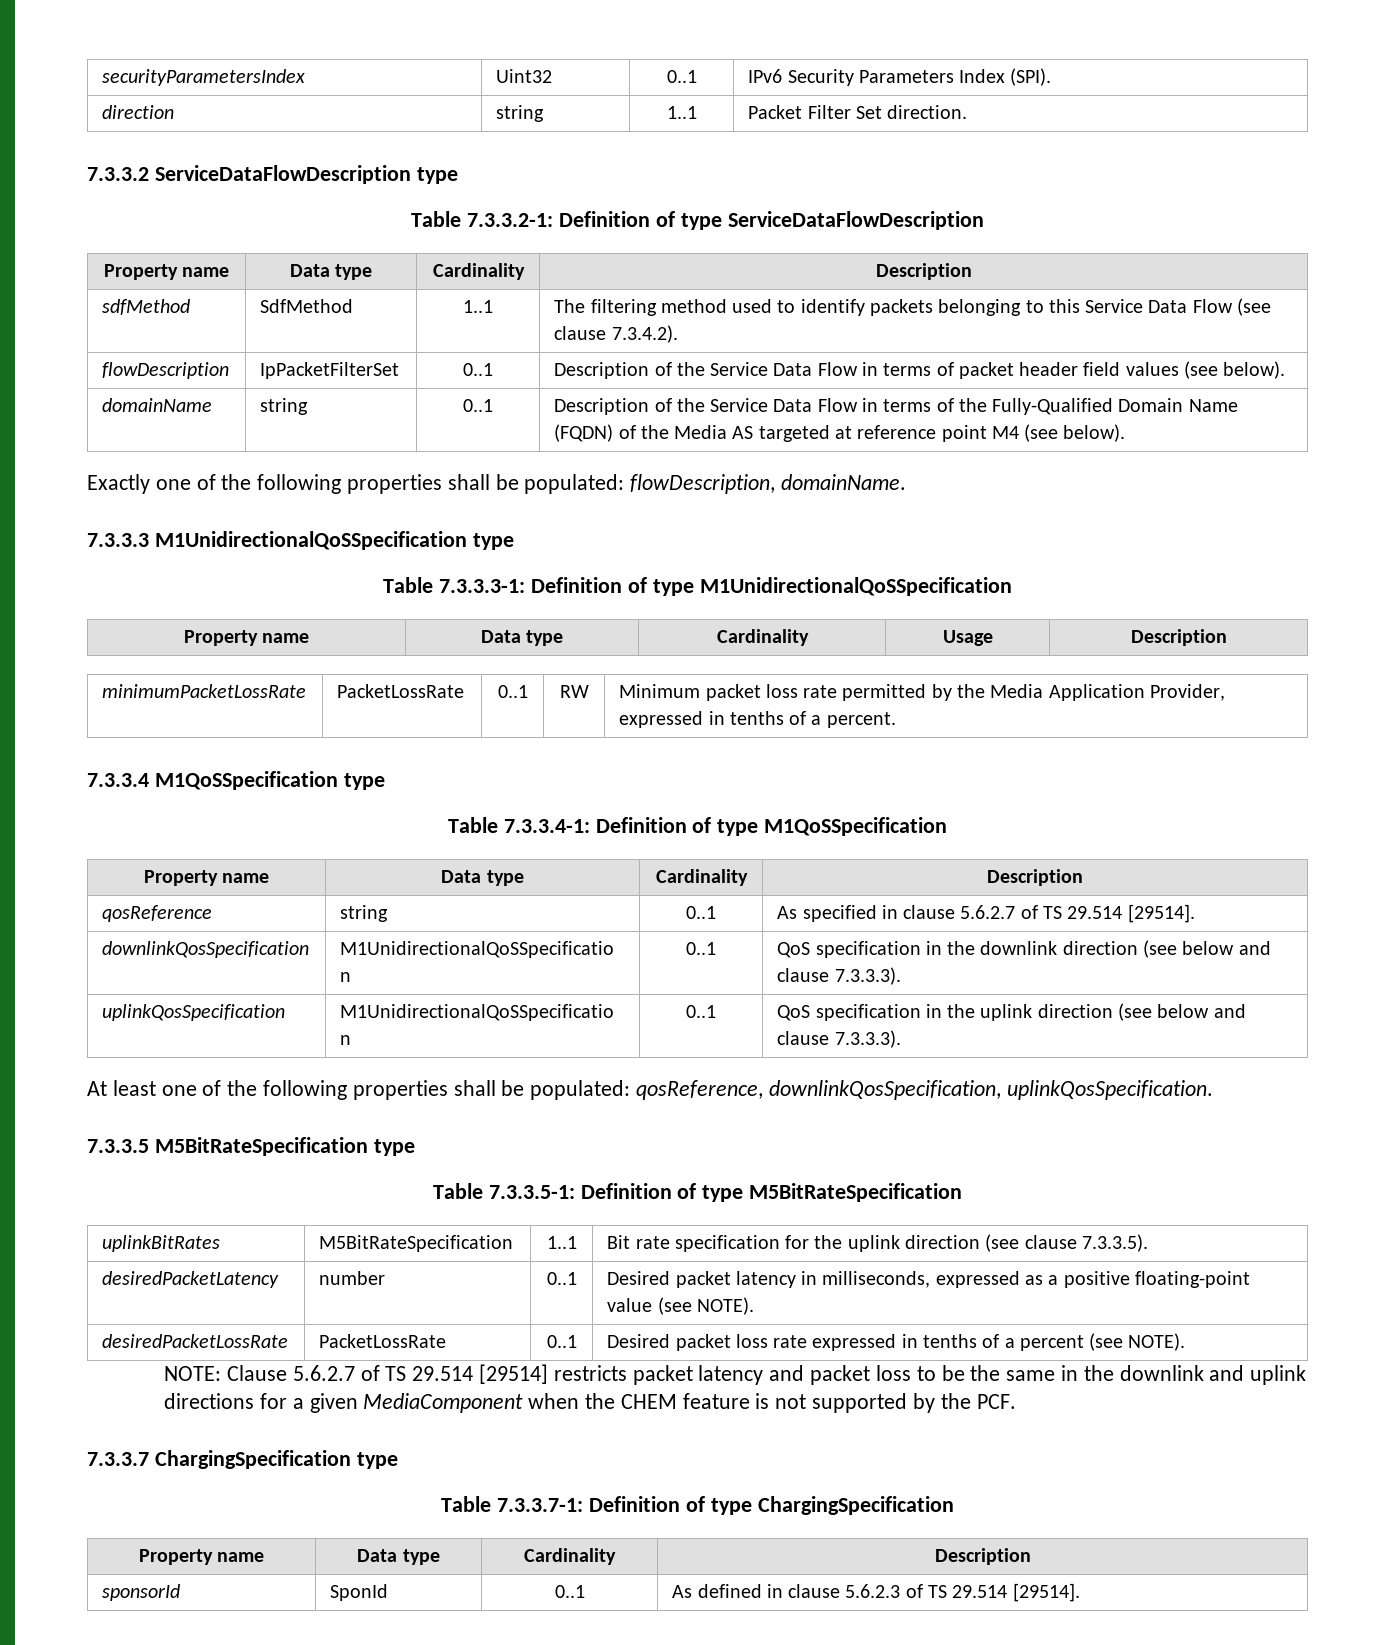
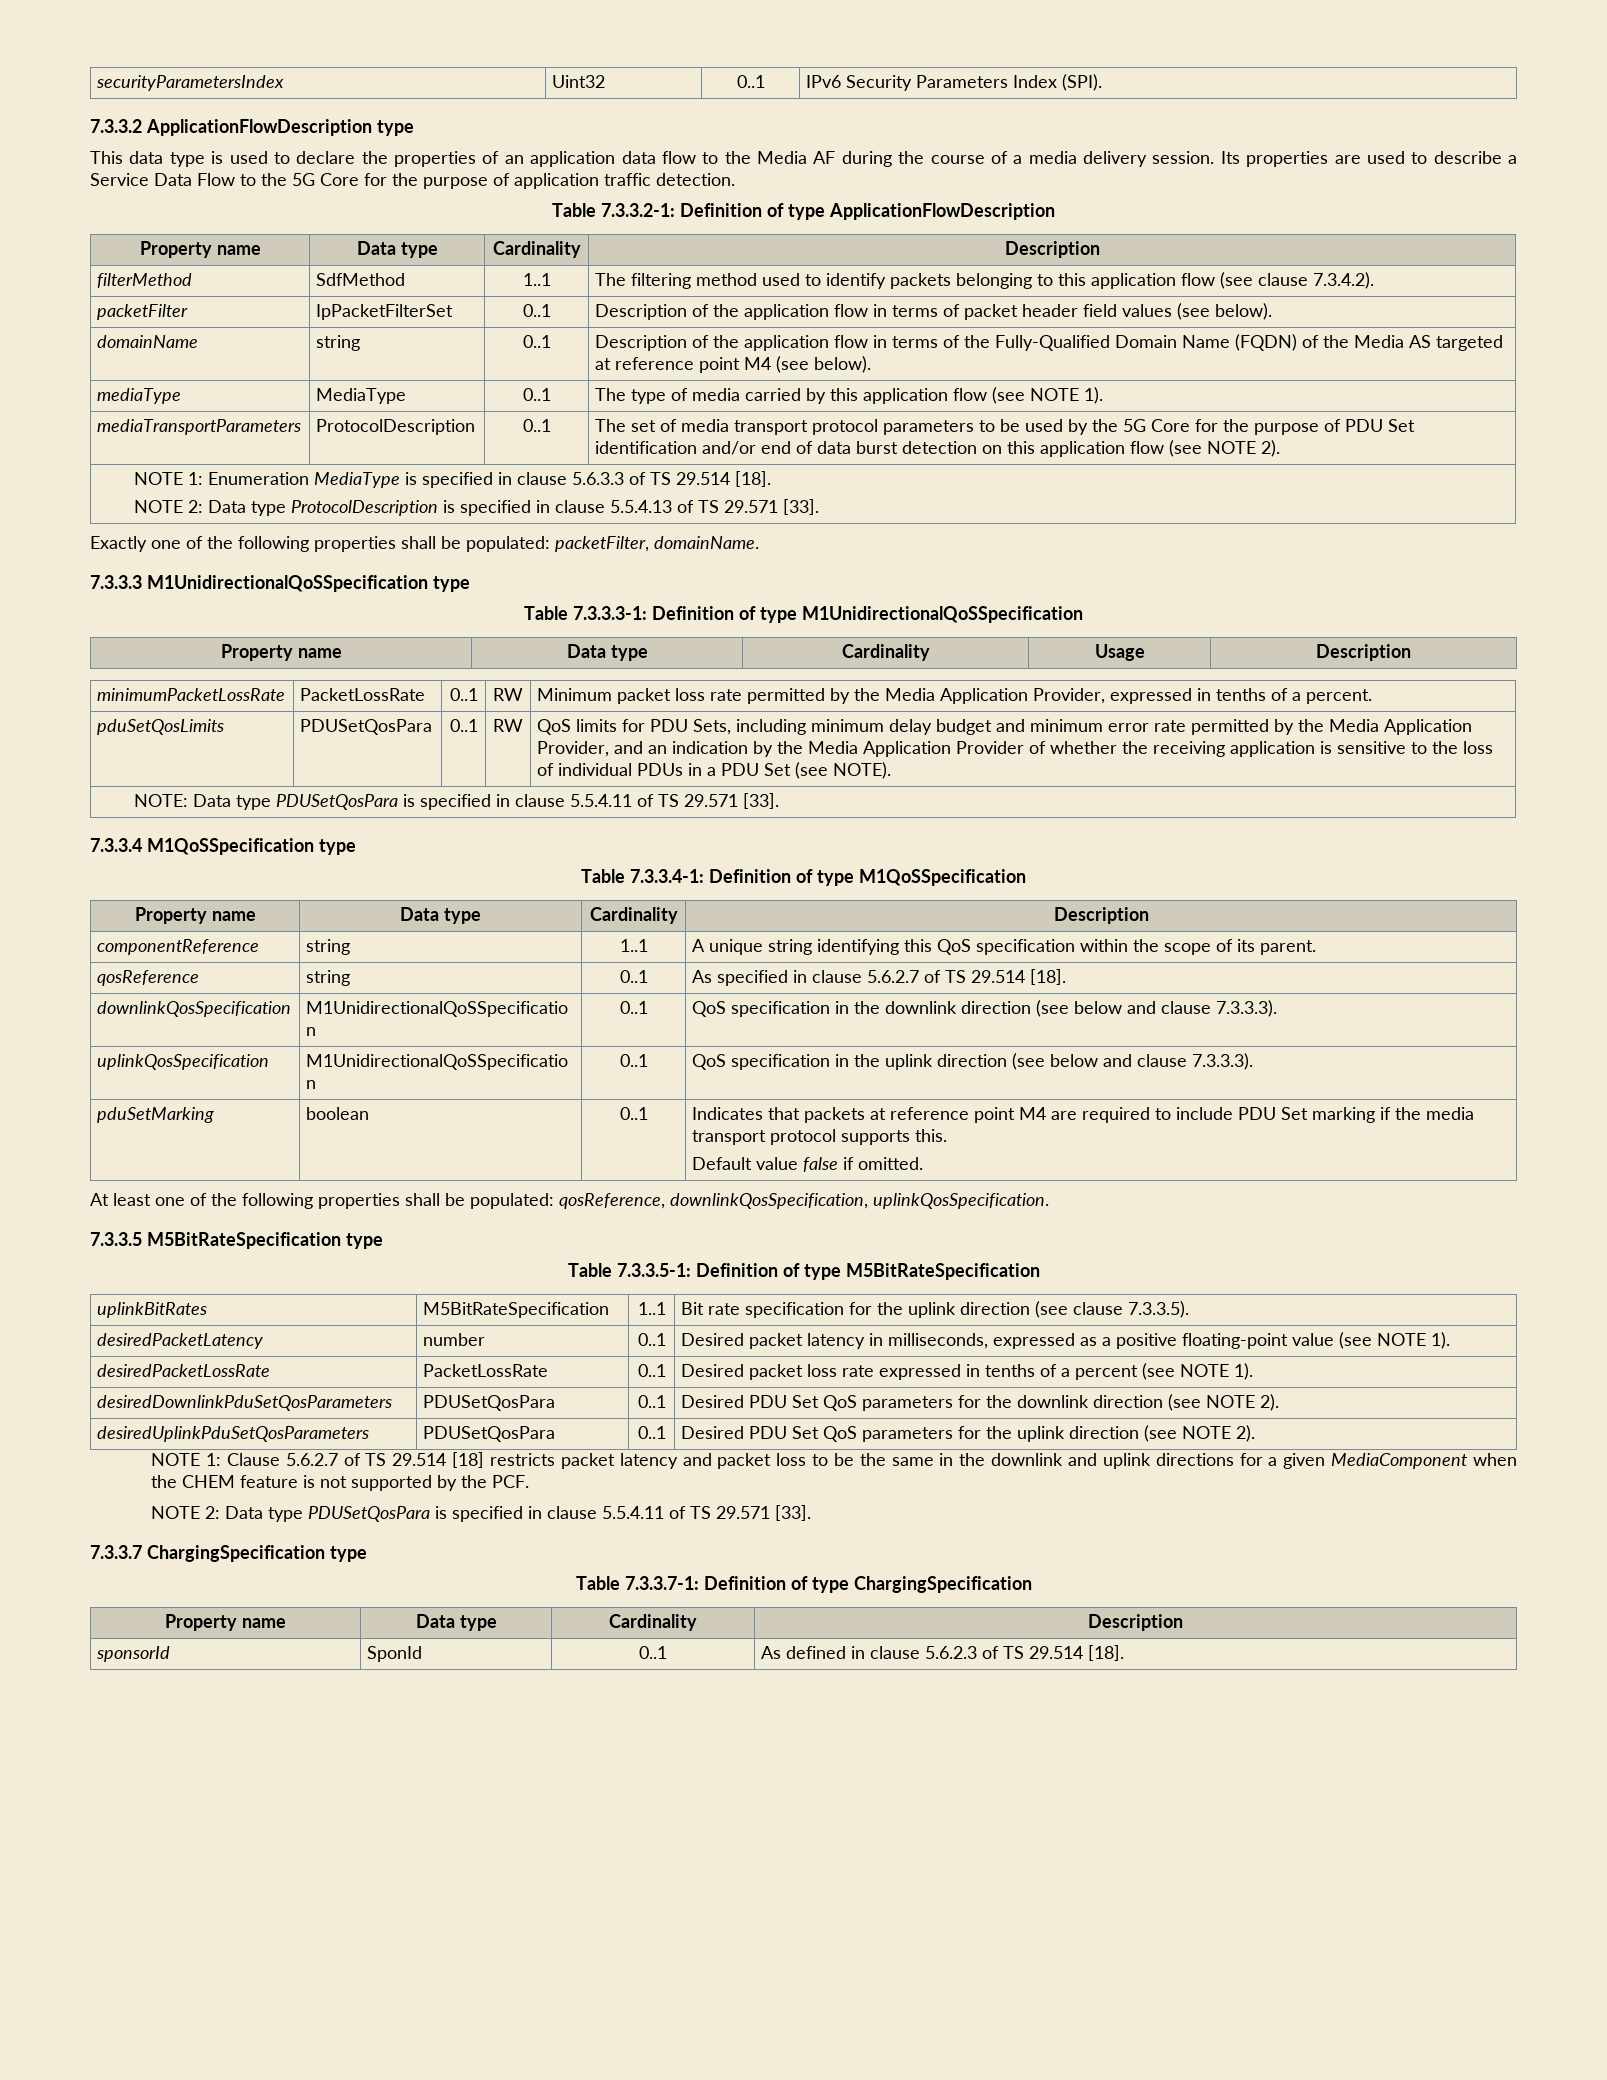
- direction | string | 1..1 | Packet Filter Set direction.
- 7.3.3.2 ServiceDataFlowDescription type
+ 7.3.3.2 ApplicationFlowDescription type
+ This data type is used to declare the properties of an application data flow to the Media AF during the course of a media delivery session. Its properties are used to describe a Service Data Flow to the 5G Core for the purpose of application traffic detection.
- Table 7.3.3.2-1: Definition of type ServiceDataFlowDescription
+ Table 7.3.3.2-1: Definition of type ApplicationFlowDescription
  Property name | Data type | Cardinality | Description
- sdfMethod | SdfMethod | 1..1 | The filtering method used to identify packets belonging to this Service Data Flow (see clause 7.3.4.2).
+ filterMethod | SdfMethod | 1..1 | The filtering method used to identify packets belonging to this application flow (see clause 7.3.4.2).
- flowDescription | IpPacketFilterSet | 0..1 | Description of the Service Data Flow in terms of packet header field values (see below).
+ packetFilter | IpPacketFilterSet | 0..1 | Description of the application flow in terms of packet header field values (see below).
- domainName | string | 0..1 | Description of the Service Data Flow in terms of the Fully-Qualified Domain Name (FQDN) of the Media AS targeted at reference point M4 (see below).
+ domainName | string | 0..1 | Description of the application flow in terms of the Fully-Qualified Domain Name (FQDN) of the Media AS targeted at reference point M4 (see below).
+ mediaType | MediaType | 0..1 | The type of media carried by this application flow (see NOTE 1).
+ mediaTransportParameters | ProtocolDescription | 0..1 | The set of media transport protocol parameters to be used by the 5G Core for the purpose of PDU Set identification and/or end of data burst detection on this application flow (see NOTE 2).
+ NOTE 1: Enumeration MediaType is specified in clause 5.6.3.3 of TS 29.514 [18].
+ NOTE 2: Data type ProtocolDescription is specified in clause 5.5.4.13 of TS 29.571 [33].
- Exactly one of the following properties shall be populated: flowDescription, domainName.
+ Exactly one of the following properties shall be populated: packetFilter, domainName.
+ pduSetQosLimits | PDUSetQosPara | 0..1 | RW | QoS limits for PDU Sets, including minimum delay budget and minimum error rate permitted by the Media Application Provider, and an indication by the Media Application Provider of whether the receiving application is sensitive to the loss of individual PDUs in a PDU Set (see NOTE).
+ NOTE: Data type PDUSetQosPara is specified in clause 5.5.4.11 of TS 29.571 [33].
+ componentReference | string | 1..1 | A unique string identifying this QoS specification within the scope of its parent.
- qosReference | string | 0..1 | As specified in clause 5.6.2.7 of TS 29.514 [29514].
+ qosReference | string | 0..1 | As specified in clause 5.6.2.7 of TS 29.514 [18].
+ pduSetMarking | boolean | 0..1 | Indicates that packets at reference point M4 are required to include PDU Set marking if the media transport protocol supports this.
+ Default value false if omitted.
- desiredPacketLatency | number | 0..1 | Desired packet latency in milliseconds, expressed as a positive floating-point value (see NOTE).
+ desiredPacketLatency | number | 0..1 | Desired packet latency in milliseconds, expressed as a positive floating-point value (see NOTE 1).
- desiredPacketLossRate | PacketLossRate | 0..1 | Desired packet loss rate expressed in tenths of a percent (see NOTE).
- NOTE: Clause 5.6.2.7 of TS 29.514 [29514] restricts packet latency and packet loss to be the same in the downlink and uplink directions for a given MediaComponent when the CHEM feature is not supported by the PCF.
+ desiredPacketLossRate | PacketLossRate | 0..1 | Desired packet loss rate expressed in tenths of a percent (see NOTE 1).
+ desiredDownlinkPduSetQosParameters | PDUSetQosPara | 0..1 | Desired PDU Set QoS parameters for the downlink direction (see NOTE 2).
+ desiredUplinkPduSetQosParameters | PDUSetQosPara | 0..1 | Desired PDU Set QoS parameters for the uplink direction (see NOTE 2).
+ NOTE 1: Clause 5.6.2.7 of TS 29.514 [18] restricts packet latency and packet loss to be the same in the downlink and uplink directions for a given MediaComponent when the CHEM feature is not supported by the PCF.
+ NOTE 2: Data type PDUSetQosPara is specified in clause 5.5.4.11 of TS 29.571 [33].
- sponsorId | SponId | 0..1 | As defined in clause 5.6.2.3 of TS 29.514 [29514].
+ sponsorId | SponId | 0..1 | As defined in clause 5.6.2.3 of TS 29.514 [18].

